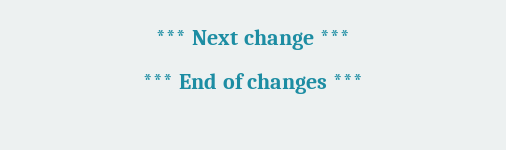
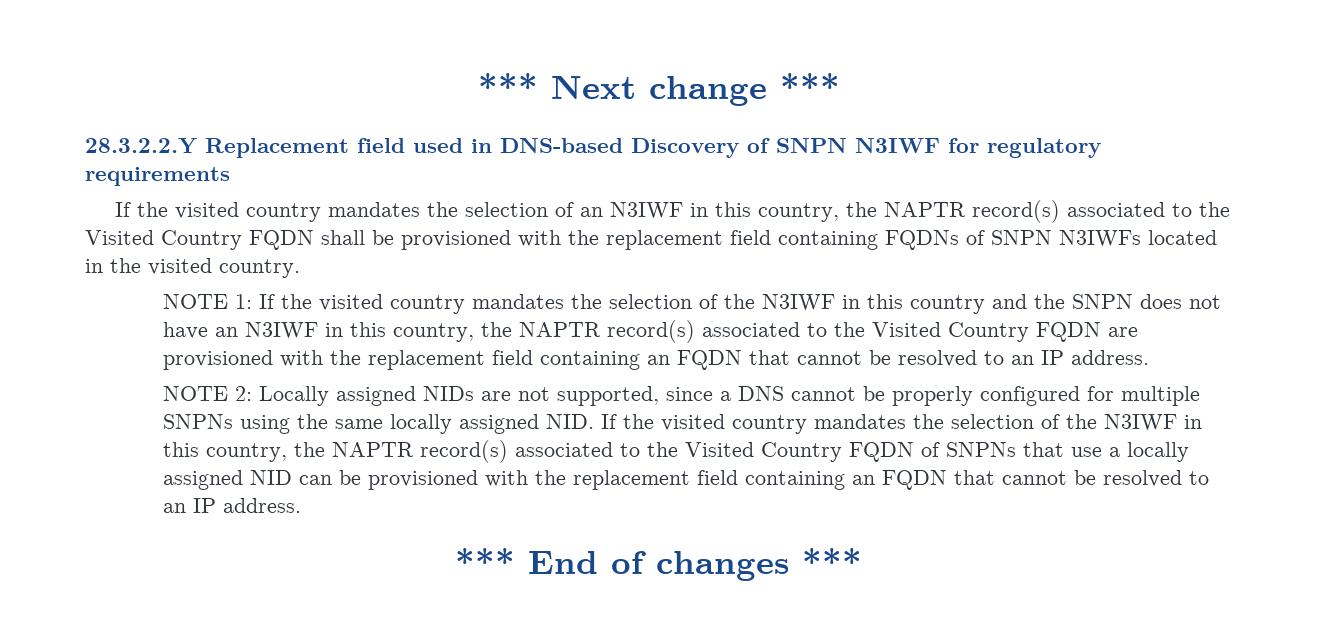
+ 28.3.2.2.Y Replacement field used in DNS-based Discovery of SNPN N3IWF for regulatory requirements
+ If the visited country mandates the selection of an N3IWF in this country, the NAPTR record(s) associated to the Visited Country FQDN shall be provisioned with the replacement field containing FQDNs of SNPN N3IWFs located in the visited country.
+ NOTE 1: If the visited country mandates the selection of the N3IWF in this country and the SNPN does not have an N3IWF in this country, the NAPTR record(s) associated to the Visited Country FQDN are provisioned with the replacement field containing an FQDN that cannot be resolved to an IP address.
+ NOTE 2: Locally assigned NIDs are not supported, since a DNS cannot be properly configured for multiple SNPNs using the same locally assigned NID. If the visited country mandates the selection of the N3IWF in this country, the NAPTR record(s) associated to the Visited Country FQDN of SNPNs that use a locally assigned NID can be provisioned with the replacement field containing an FQDN that cannot be resolved to an IP address.

